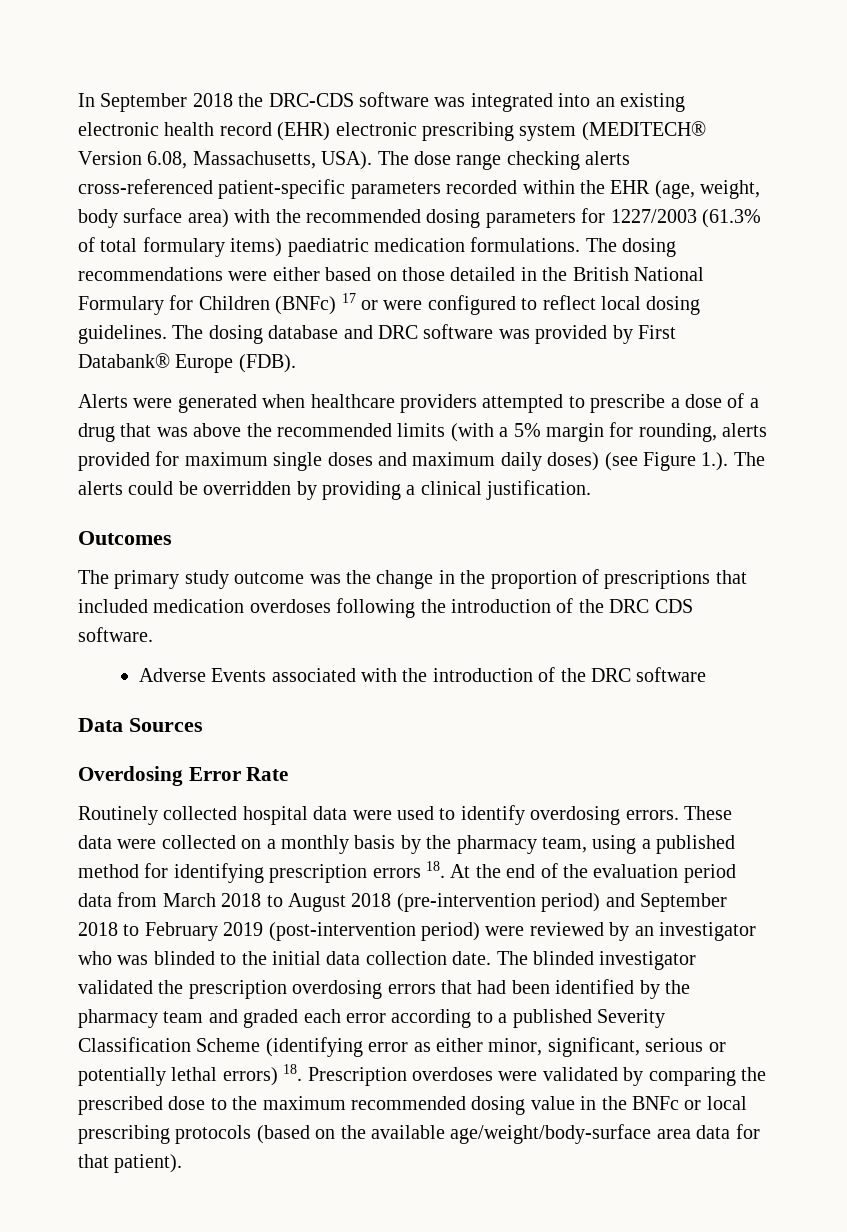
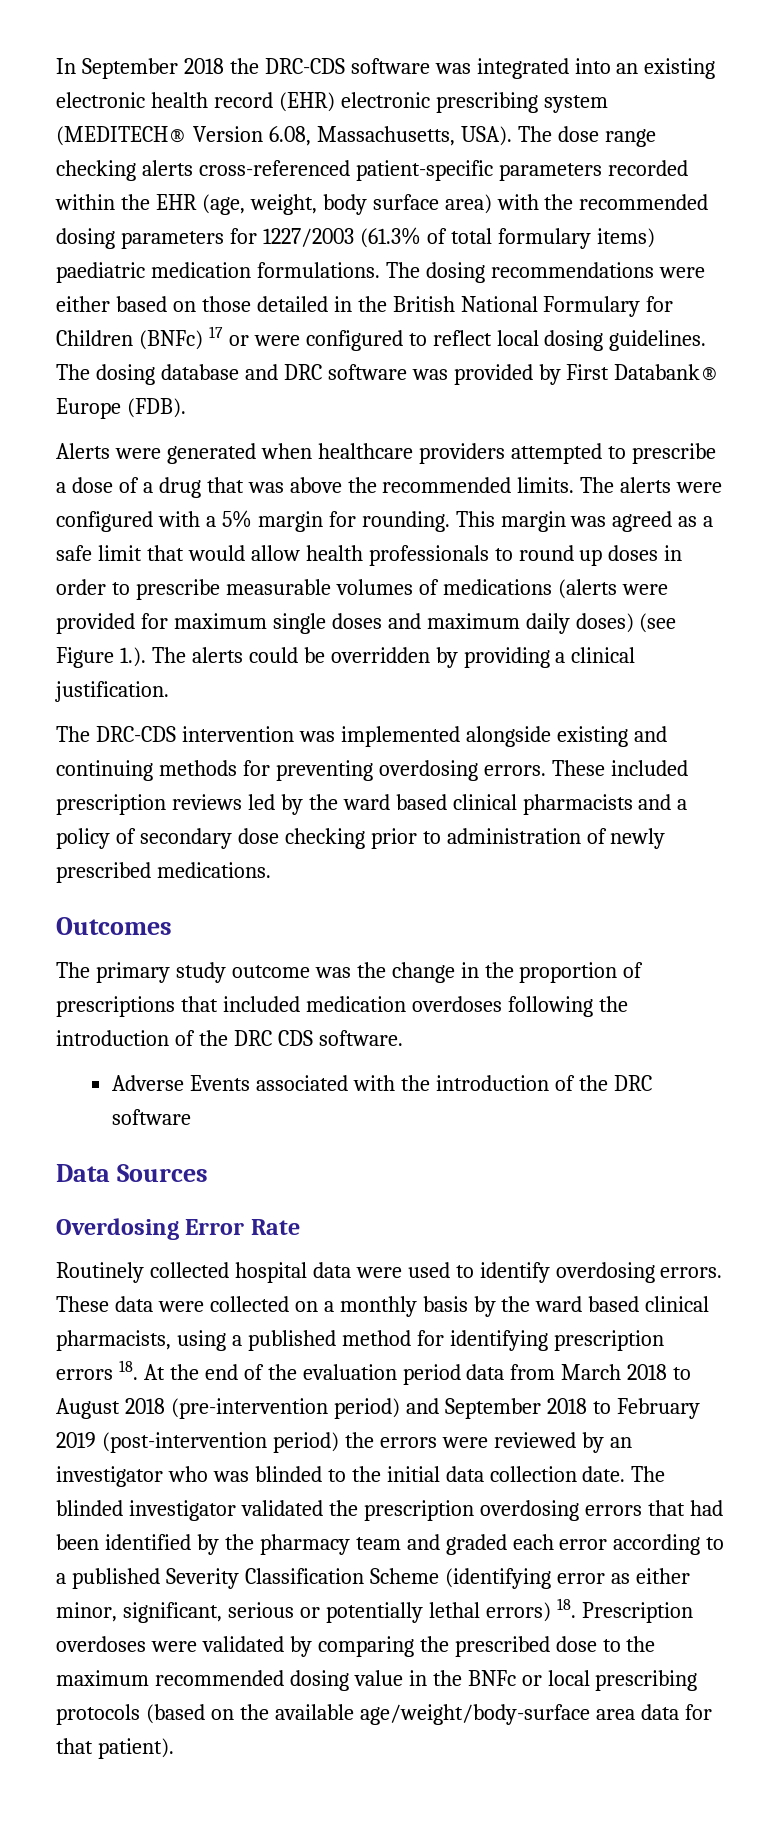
- Alerts were generated when healthcare providers attempted to prescribe a dose of a drug that was above the recommended limits (with a 5% margin for rounding, alerts provided for maximum single doses and maximum daily doses) (see Figure 1.). The alerts could be overridden by providing a clinical justification.
+ Alerts were generated when healthcare providers attempted to prescribe a dose of a drug that was above the recommended limits. The alerts were configured with a 5% margin for rounding. This margin was agreed as a safe limit that would allow health professionals to round up doses in order to prescribe measurable volumes of medications (alerts were provided for maximum single doses and maximum daily doses) (see Figure 1.). The alerts could be overridden by providing a clinical justification.
+ The DRC-CDS intervention was implemented alongside existing and continuing methods for preventing overdosing errors. These included prescription reviews led by the ward based clinical pharmacists and a policy of secondary dose checking prior to administration of newly prescribed medications.
- These data were collected on a monthly basis by the pharmacy team, using a published method for identifying prescription errors 18. At the end of the evaluation period data from March 2018 to August 2018 (pre-intervention period) and September 2018 to February 2019 (post-intervention period) were reviewed by an investigator who was blinded to the initial data collection date.
+ These data were collected on a monthly basis by the ward based clinical pharmacists, using a published method for identifying prescription errors 18. At the end of the evaluation period data from March 2018 to August 2018 (pre-intervention period) and September 2018 to February 2019 (post-intervention period) the errors were reviewed by an investigator who was blinded to the initial data collection date.

